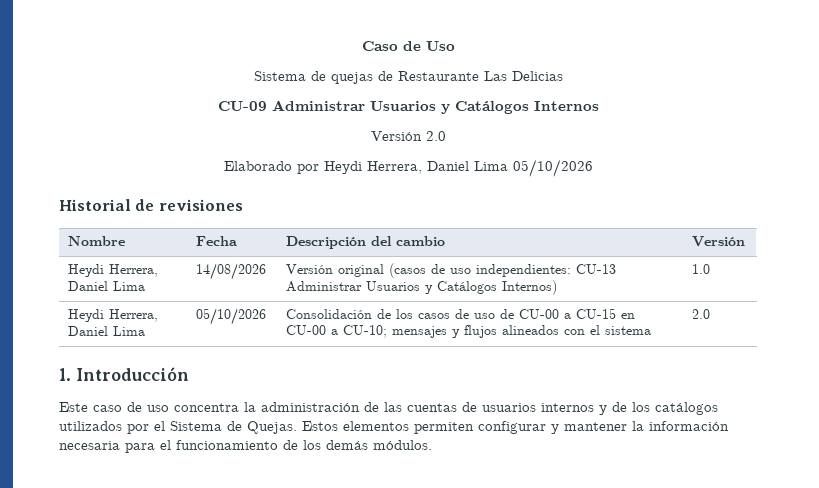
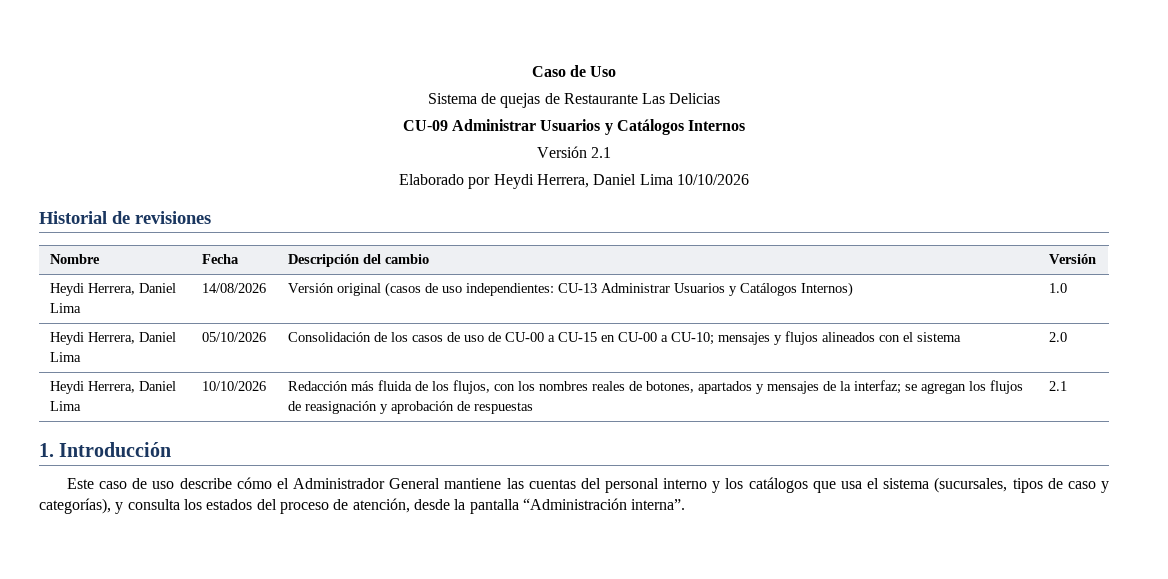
- Versión 2.0
+ Versión 2.1
- Elaborado por Heydi Herrera, Daniel Lima 05/10/2026
+ Elaborado por Heydi Herrera, Daniel Lima 10/10/2026
+ Heydi Herrera, Daniel Lima | 10/10/2026 | Redacción más fluida de los flujos, con los nombres reales de botones, apartados y mensajes de la interfaz; se agregan los flujos de reasignación y aprobación de respuestas | 2.1
- Este caso de uso concentra la administración de las cuentas de usuarios internos y de los catálogos utilizados por el Sistema de Quejas. Estos elementos permiten configurar y mantener la información necesaria para el funcionamiento de los demás módulos.
+ Este caso de uso describe cómo el Administrador General mantiene las cuentas del personal interno y los catálogos que usa el sistema (sucursales, tipos de caso y categorías), y consulta los estados del proceso de atención, desde la pantalla “Administración interna”.

